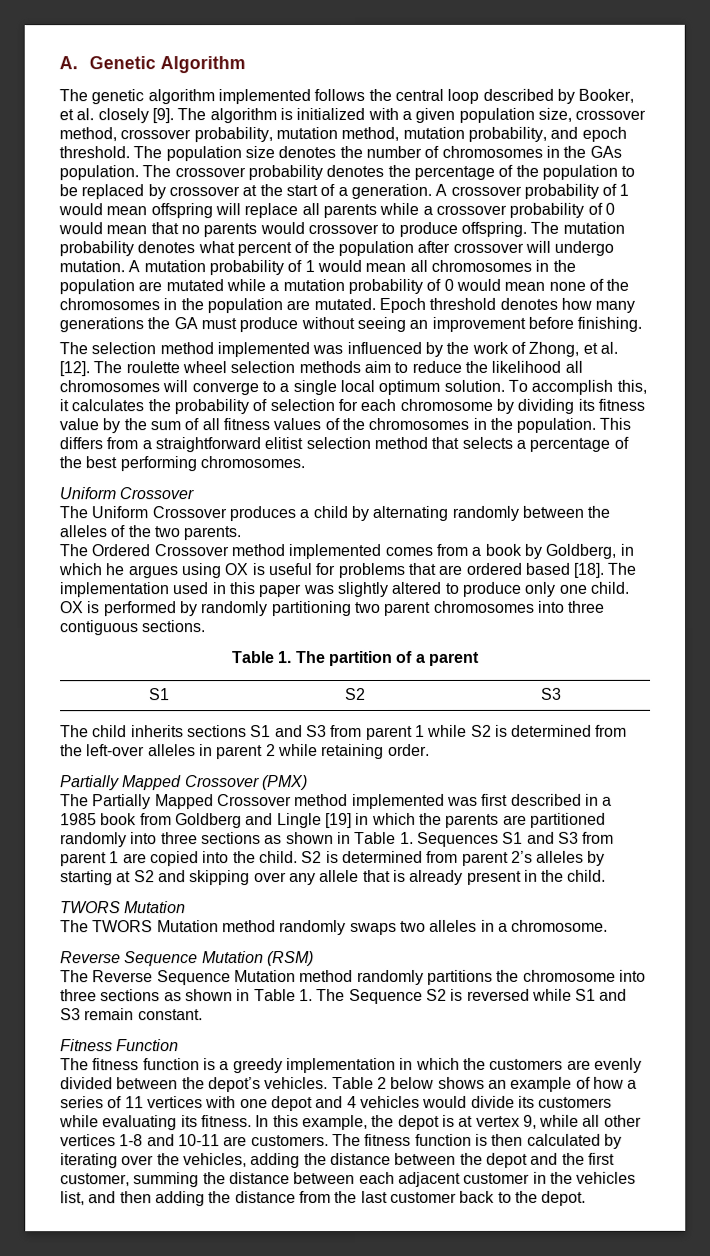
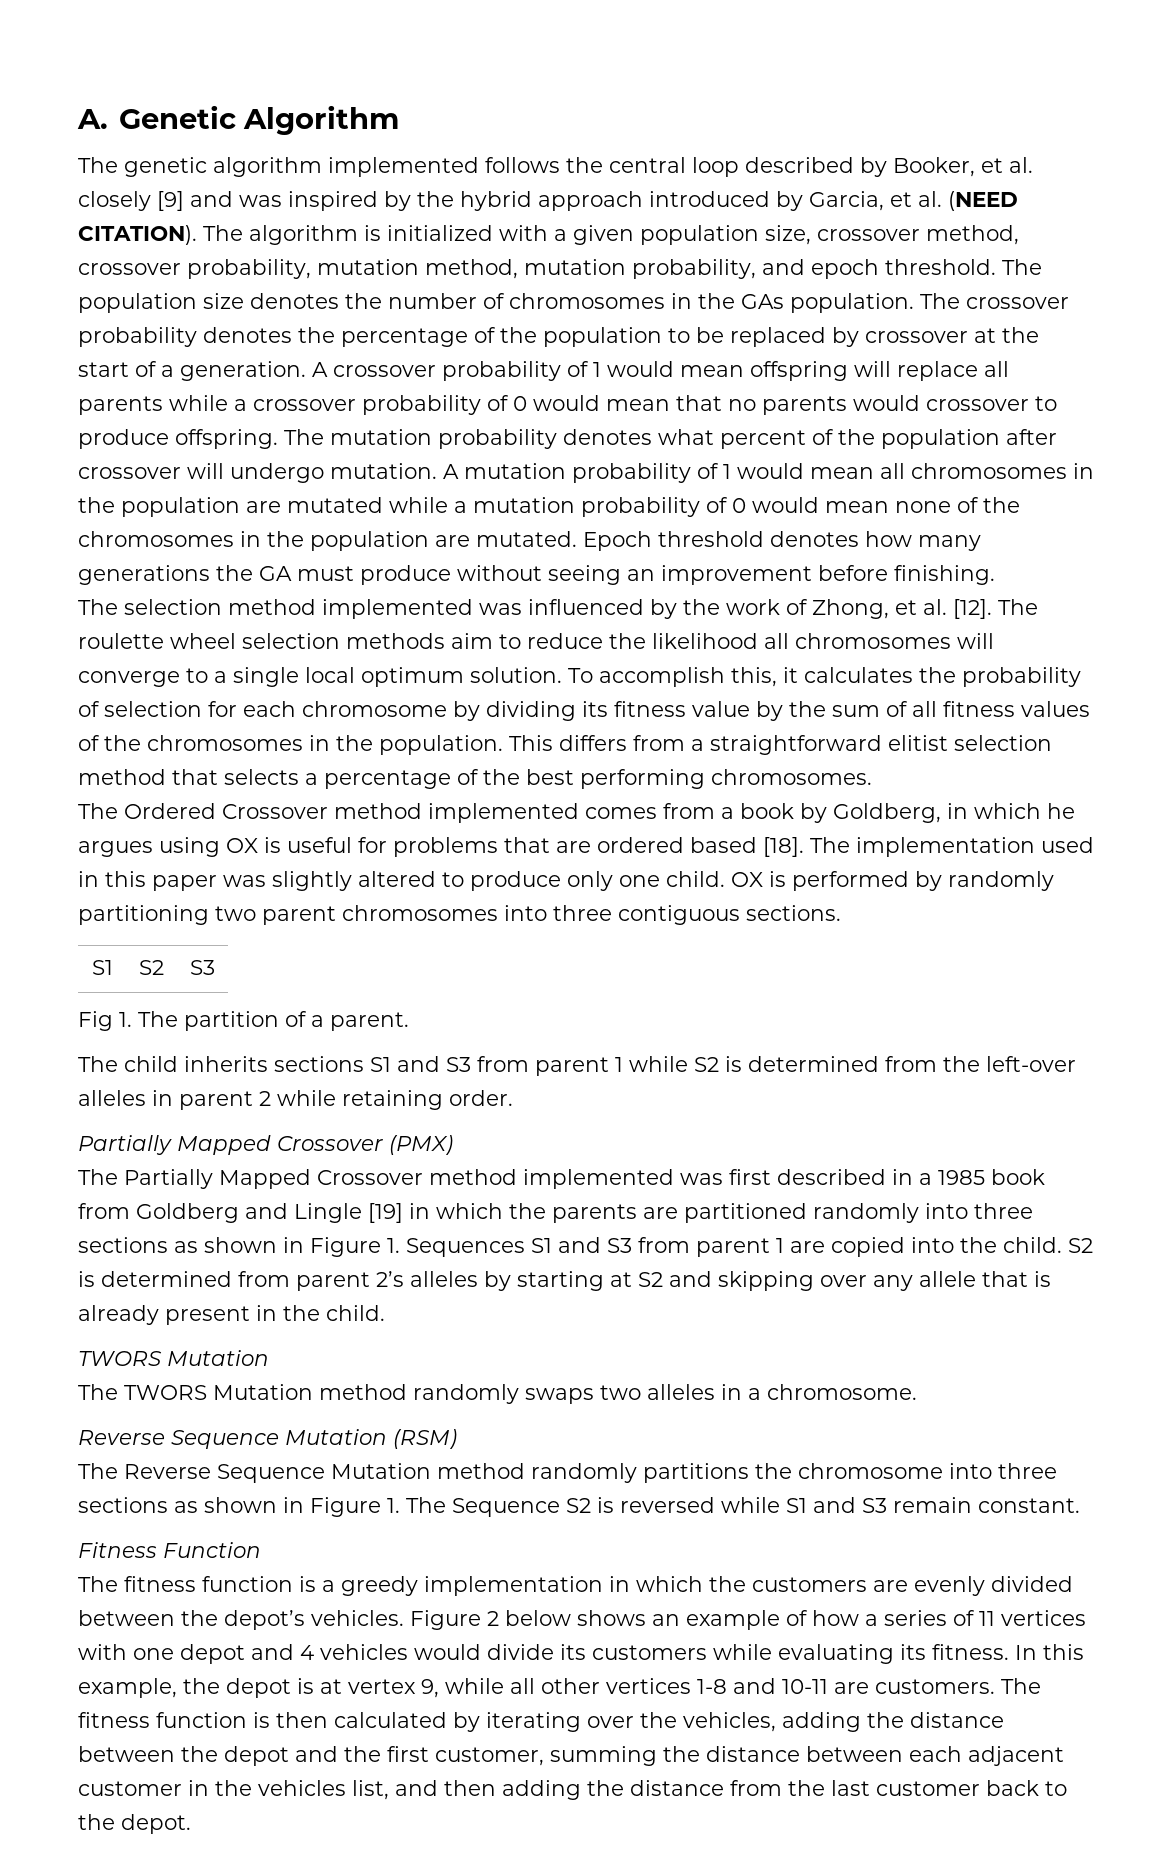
- The genetic algorithm implemented follows the central loop described by Booker, et al. closely [9].
+ The genetic algorithm implemented follows the central loop described by Booker, et al. closely [9] and was inspired by the hybrid approach introduced by Garcia, et al. (NEED CITATION).
  This differs from a straightforward elitist selection method that selects a percentage of the best performing chromosomes.
- Uniform Crossover
- The Uniform Crossover produces a child by alternating randomly between the alleles of the two parents.
- Table 1. The partition of a parent
  S1 | S2 | S3
+ Fig 1. The partition of a parent.
- The Partially Mapped Crossover method implemented was first described in a 1985 book from Goldberg and Lingle [19] in which the parents are partitioned randomly into three sections as shown in Table 1. Sequences S1 and S3 from parent 1 are copied into the child.
+ The Partially Mapped Crossover method implemented was first described in a 1985 book from Goldberg and Lingle [19] in which the parents are partitioned randomly into three sections as shown in Figure 1. Sequences S1 and S3 from parent 1 are copied into the child.
- The Reverse Sequence Mutation method randomly partitions the chromosome into three sections as shown in Table 1. The Sequence S2 is reversed while S1 and S3 remain constant.
+ The Reverse Sequence Mutation method randomly partitions the chromosome into three sections as shown in Figure 1. The Sequence S2 is reversed while S1 and S3 remain constant.
- Table 2 below shows an example of how a series of 11 vertices with one depot and 4 vehicles would divide its customers while evaluating its fitness.
+ Figure 2 below shows an example of how a series of 11 vertices with one depot and 4 vehicles would divide its customers while evaluating its fitness.

